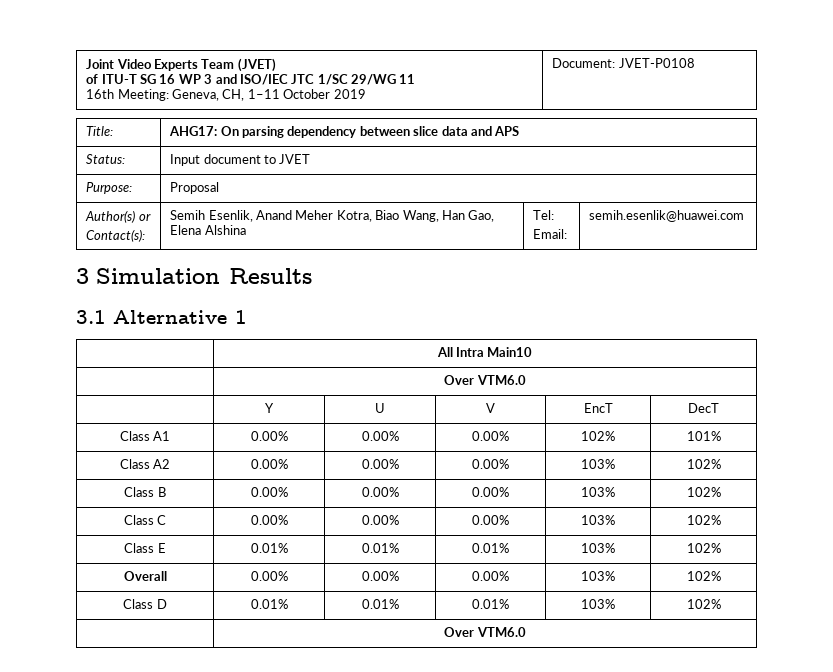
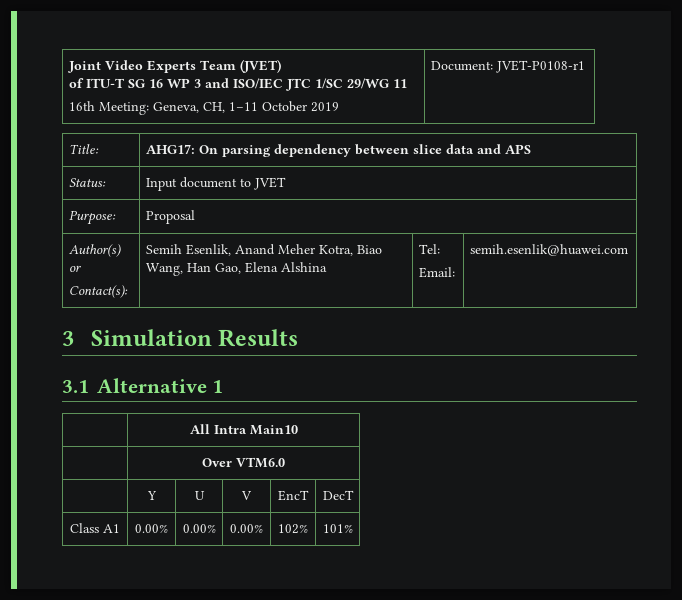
  Joint Video Experts Team (JVET)
  of ITU-T SG 16 WP 3 and ISO/IEC JTC 1/SC 29/WG 11
- 16th Meeting: Geneva, CH, 1–11 October 2019 | Document: JVET-P0108
+ 16th Meeting: Geneva, CH, 1–11 October 2019 | Document: JVET-P0108-r1
- Class A2 | 0.00% | 0.00% | 0.00% | 103% | 102%
- Class B | 0.00% | 0.00% | 0.00% | 103% | 102%
- Class C | 0.00% | 0.00% | 0.00% | 103% | 102%
- Class E | 0.01% | 0.01% | 0.01% | 103% | 102%
- Overall | 0.00% | 0.00% | 0.00% | 103% | 102%
- Class D | 0.01% | 0.01% | 0.01% | 103% | 102%
- | Over VTM6.0

